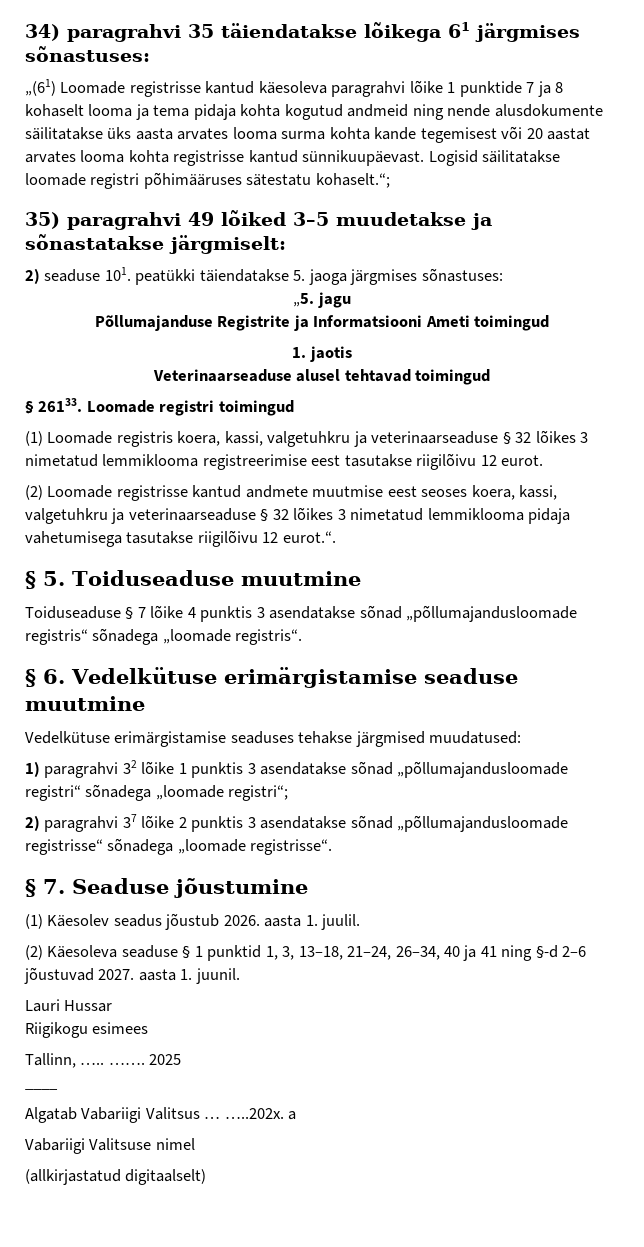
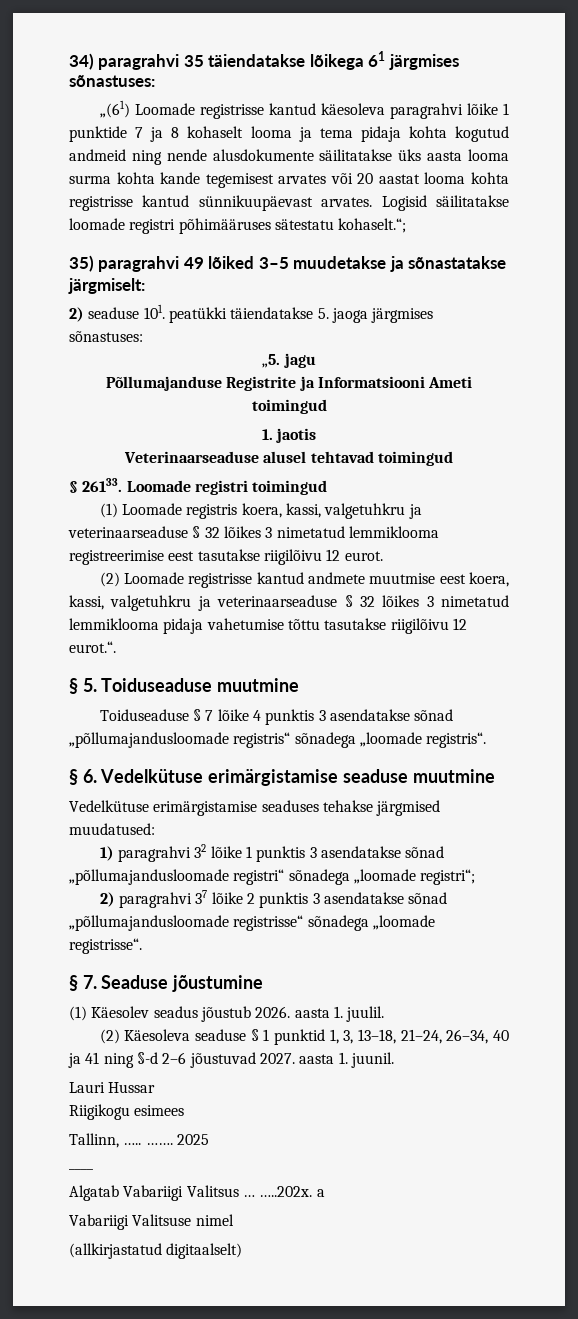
- „(61) Loomade registrisse kantud käesoleva paragrahvi lõike 1 punktide 7 ja 8 kohaselt looma ja tema pidaja kohta kogutud andmeid ning nende alusdokumente säilitatakse üks aasta arvates looma surma kohta kande tegemisest või 20 aastat arvates looma kohta registrisse kantud sünnikuupäevast.
+ „(61) Loomade registrisse kantud käesoleva paragrahvi lõike 1 punktide 7 ja 8 kohaselt looma ja tema pidaja kohta kogutud andmeid ning nende alusdokumente säilitatakse üks aasta looma surma kohta kande tegemisest arvates või 20 aastat looma kohta registrisse kantud sünnikuupäevast arvates.
- (2) Loomade registrisse kantud andmete muutmise eest seoses koera, kassi, valgetuhkru ja veterinaarseaduse § 32 lõikes 3 nimetatud lemmiklooma pidaja vahetumisega tasutakse riigilõivu 12 eurot.“.
+ (2) Loomade registrisse kantud andmete muutmise eest koera, kassi, valgetuhkru ja veterinaarseaduse § 32 lõikes 3 nimetatud lemmiklooma pidaja vahetumise tõttu tasutakse riigilõivu 12 eurot.“.

